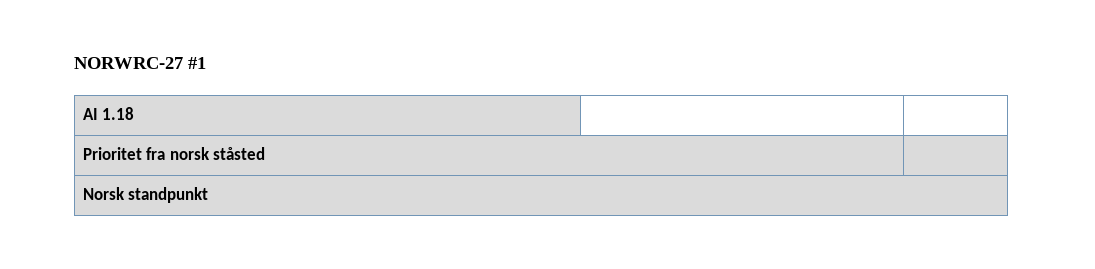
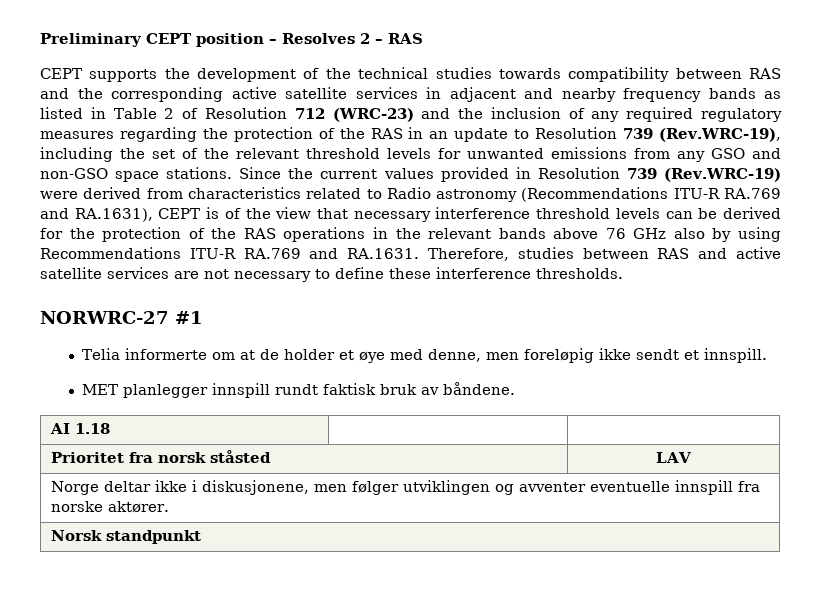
+ Preliminary CEPT position – Resolves 2 – RAS
+ CEPT supports the development of the technical studies towards compatibility between RAS and the corresponding active satellite services in adjacent and nearby frequency bands as listed in Table 2 of Resolution 712 (WRC-23) and the inclusion of any required regulatory measures regarding the protection of the RAS in an update to Resolution 739 (Rev.WRC-19), including the set of the relevant threshold levels for unwanted emissions from any GSO and non-GSO space stations. Since the current values provided in Resolution 739 (Rev.WRC-19) were derived from characteristics related to Radio astronomy (Recommendations ITU-R RA.769 and RA.1631), CEPT is of the view that necessary interference threshold levels can be derived for the protection of the RAS operations in the relevant bands above 76 GHz also by using Recommendations ITU-R RA.769 and RA.1631. Therefore, studies between RAS and active satellite services are not necessary to define these interference thresholds.
  NORWRC-27 #1
+ Telia informerte om at de holder et øye med denne, men foreløpig ikke sendt et innspill.
+ MET planlegger innspill rundt faktisk bruk av båndene.
- Prioritet fra norsk ståsted |
+ Prioritet fra norsk ståsted | LAV
+ Norge deltar ikke i diskusjonene, men følger utviklingen og avventer eventuelle innspill fra norske aktører.

